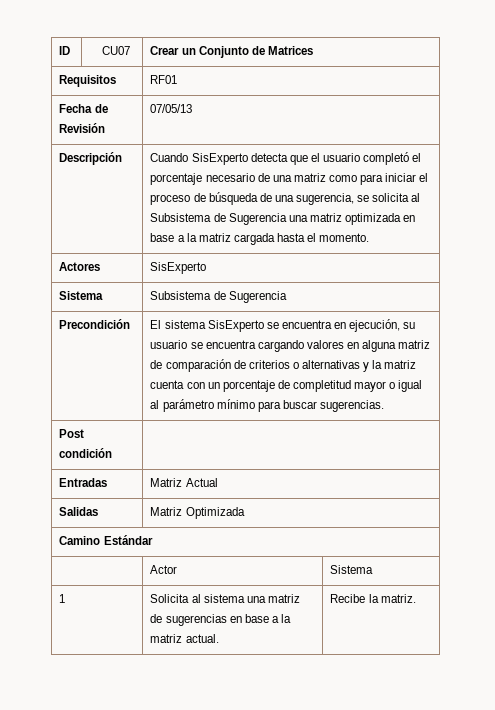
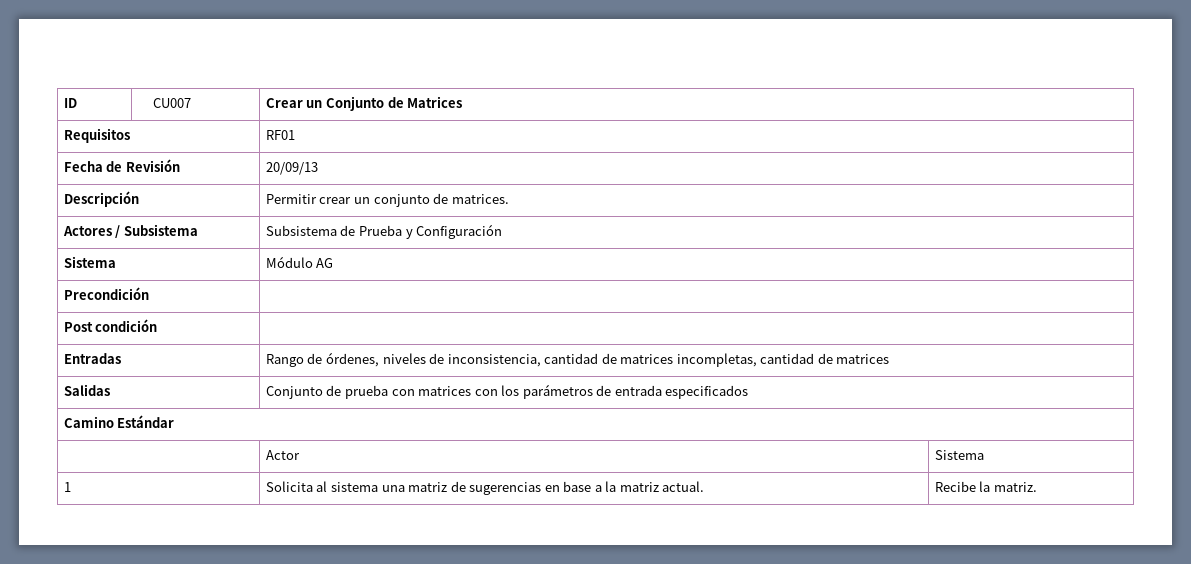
- ID | CU07 | Crear un Conjunto de Matrices
+ ID | CU007 | Crear un Conjunto de Matrices
- Fecha de Revisión | 07/05/13
+ Fecha de Revisión | 20/09/13
- Cuando SisExperto detecta que el usuario completó el porcentaje necesario de una matriz como para iniciar el proceso de búsqueda de una sugerencia, se solicita al Subsistema de Sugerencia una matriz optimizada en base a la matriz cargada hasta el momento.
- Actores | SisExperto
- Sistema | Subsistema de Sugerencia
- Precondición | El sistema SisExperto se encuentra en ejecución, su usuario se encuentra cargando valores en alguna matriz de comparación de criterios o alternativas y la matriz cuenta con un porcentaje de completitud mayor o igual al parámetro mínimo para buscar sugerencias.
+ Permitir crear un conjunto de matrices.
+ Actores / Subsistema | Subsistema de Prueba y Configuración
+ Sistema | Módulo AG
+ Precondición |
  Post condición |
- Entradas | Matriz Actual
- Salidas | Matriz Optimizada
+ Entradas | Rango de órdenes, niveles de inconsistencia, cantidad de matrices incompletas, cantidad de matrices
+ Salidas | Conjunto de prueba con matrices con los parámetros de entrada especificados

